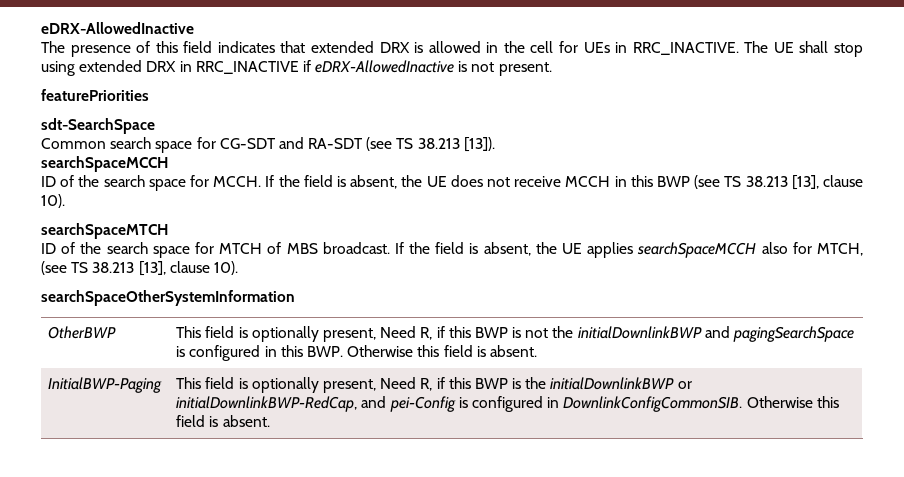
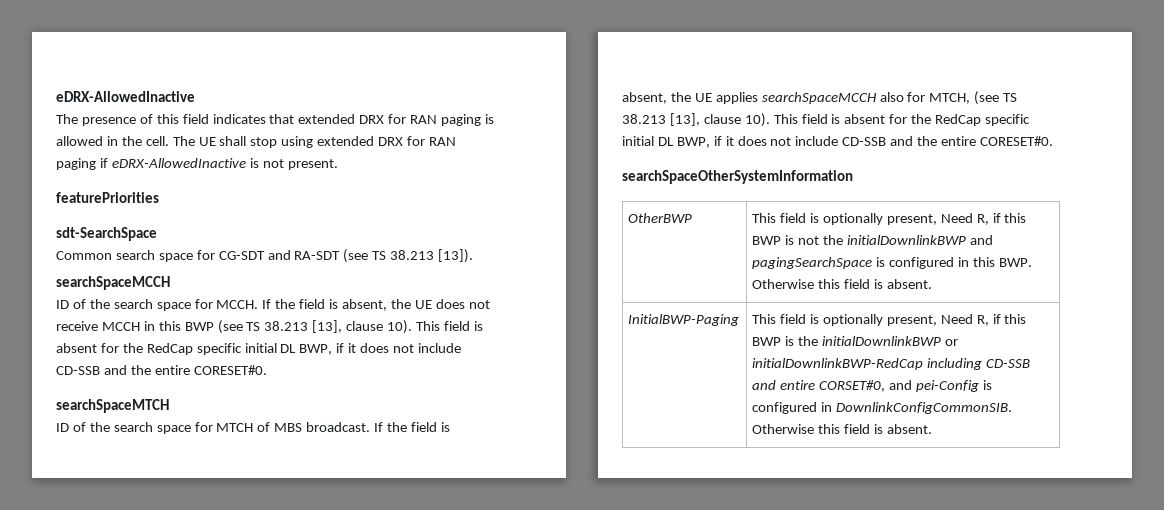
- The presence of this field indicates that extended DRX is allowed in the cell for UEs in RRC_INACTIVE.
+ The presence of this field indicates that extended DRX for RAN paging is allowed in the cell.
- The UE shall stop using extended DRX in RRC_INACTIVE if eDRX-AllowedInactive is not present.
+ The UE shall stop using extended DRX for RAN paging if eDRX-AllowedInactive is not present.
- If the field is absent, the UE does not receive MCCH in this BWP (see TS 38.213 [13], clause 10).
+ If the field is absent, the UE does not receive MCCH in this BWP (see TS 38.213 [13], clause 10). This field is absent for the RedCap specific initial DL BWP, if it does not include CD-SSB and the entire CORESET#0.
- If the field is absent, the UE applies searchSpaceMCCH also for MTCH, (see TS 38.213 [13], clause 10).
+ If the field is absent, the UE applies searchSpaceMCCH also for MTCH, (see TS 38.213 [13], clause 10). This field is absent for the RedCap specific initial DL BWP, if it does not include CD-SSB and the entire CORESET#0.
- InitialBWP-Paging | This field is optionally present, Need R, if this BWP is the initialDownlinkBWP or initialDownlinkBWP-RedCap, and pei-Config is configured in DownlinkConfigCommonSIB. Otherwise this field is absent.
+ InitialBWP-Paging | This field is optionally present, Need R, if this BWP is the initialDownlinkBWP or initialDownlinkBWP-RedCap including CD-SSB and entire CORSET#0, and pei-Config is configured in DownlinkConfigCommonSIB. Otherwise this field is absent.

